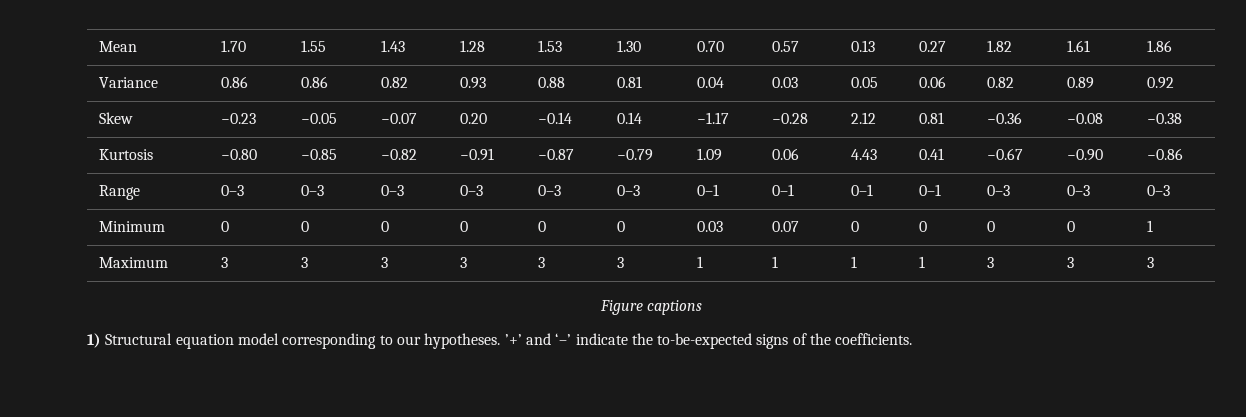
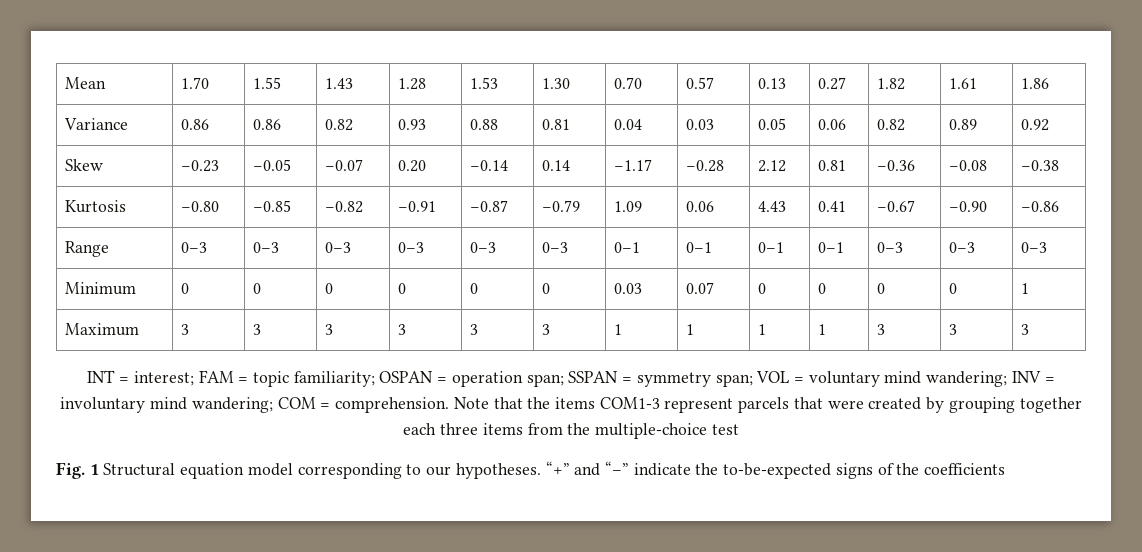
- Figure captions
- 1) Structural equation model corresponding to our hypotheses. ’+’ and ‘–’ indicate the to-be-expected signs of the coefficients.
+ INT = interest; FAM = topic familiarity; OSPAN = operation span; SSPAN = symmetry span; VOL = voluntary mind wandering; INV = involuntary mind wandering; COM = comprehension. Note that the items COM1-3 represent parcels that were created by grouping together each three items from the multiple-choice test
+ Fig. 1 Structural equation model corresponding to our hypotheses. “+” and “–” indicate the to-be-expected signs of the coefficients

